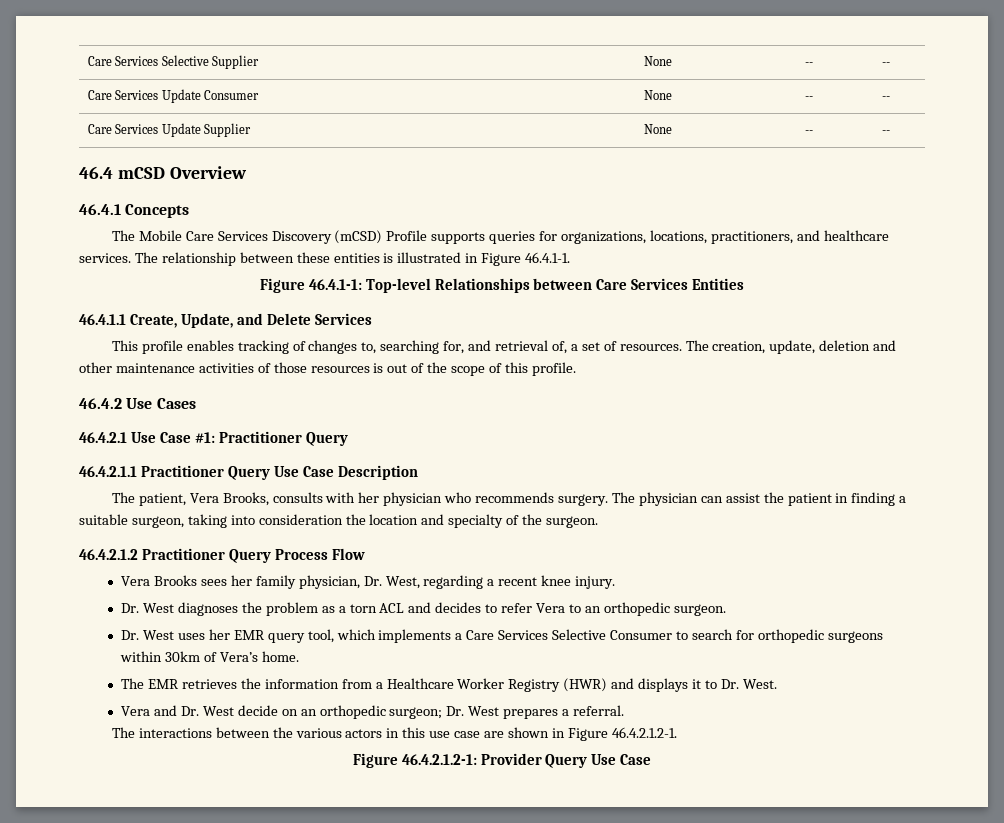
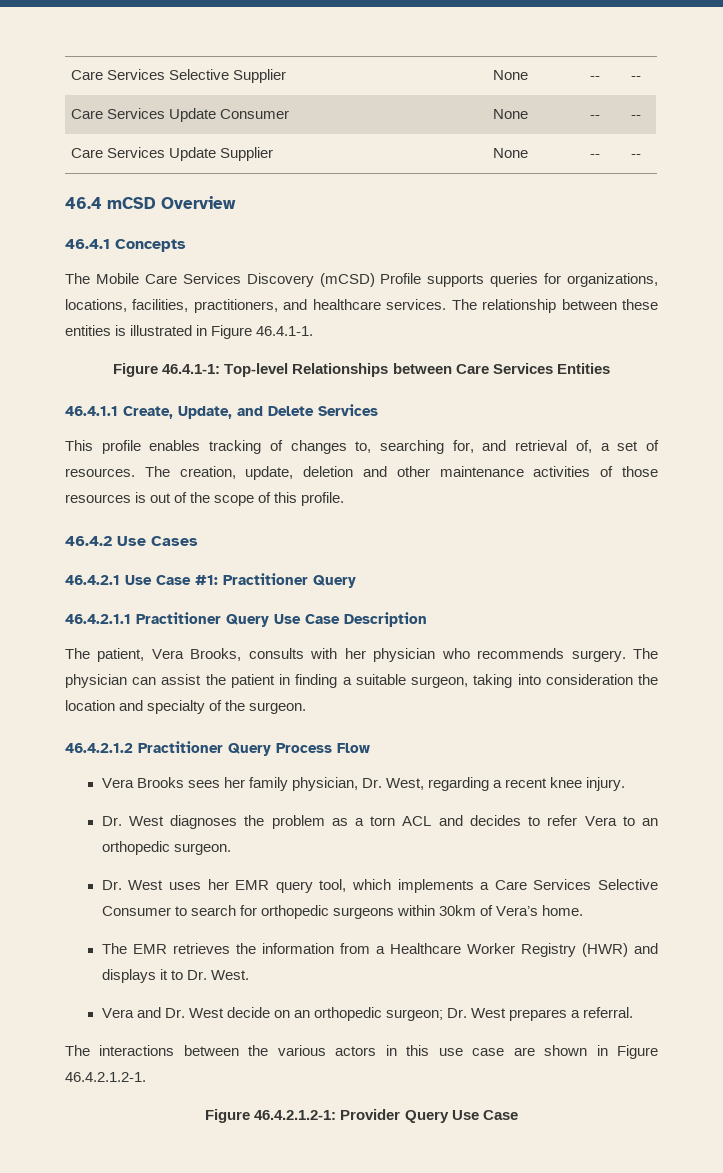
- The Mobile Care Services Discovery (mCSD) Profile supports queries for organizations, locations, practitioners, and healthcare services.
+ The Mobile Care Services Discovery (mCSD) Profile supports queries for organizations, locations, facilities, practitioners, and healthcare services.

